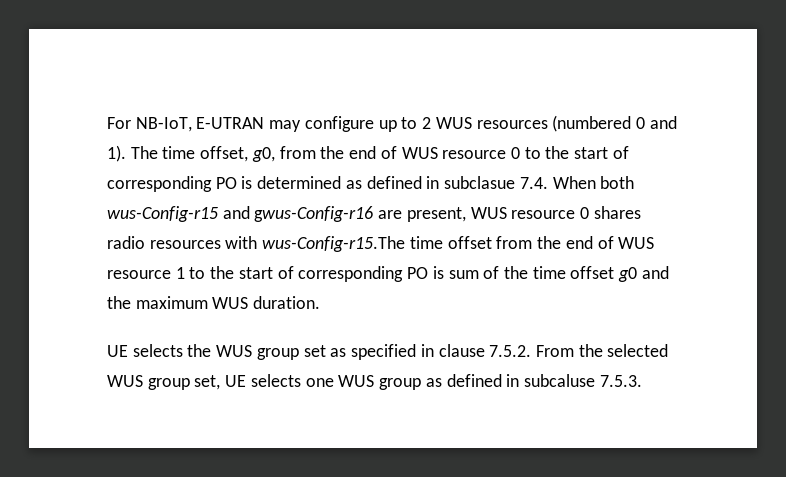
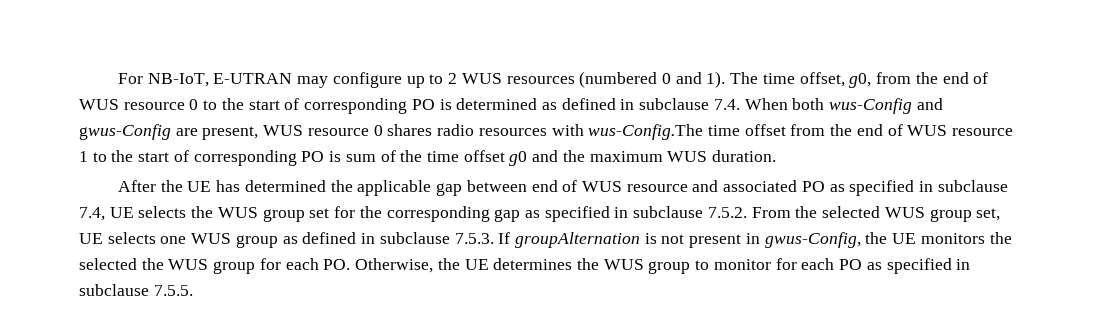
- The time offset, g0, from the end of WUS resource 0 to the start of corresponding PO is determined as defined in subclasue 7.4. When both wus-Config-r15 and gwus-Config-r16 are present, WUS resource 0 shares radio resources with wus-Config-r15.The time offset from the end of WUS resource 1 to the start of corresponding PO is sum of the time offset g0 and the maximum WUS duration.
+ The time offset, g0, from the end of WUS resource 0 to the start of corresponding PO is determined as defined in subclause 7.4. When both wus-Config and gwus-Config are present, WUS resource 0 shares radio resources with wus-Config.The time offset from the end of WUS resource 1 to the start of corresponding PO is sum of the time offset g0 and the maximum WUS duration.
- UE selects the WUS group set as specified in clause 7.5.2. From the selected WUS group set, UE selects one WUS group as defined in subcaluse 7.5.3.
+ After the UE has determined the applicable gap between end of WUS resource and associated PO as specified in subclause 7.4, UE selects the WUS group set for the corresponding gap as specified in subclause 7.5.2. From the selected WUS group set, UE selects one WUS group as defined in subclause 7.5.3. If groupAlternation is not present in gwus-Config, the UE monitors the selected the WUS group for each PO. Otherwise, the UE determines the WUS group to monitor for each PO as specified in subclause 7.5.5.

